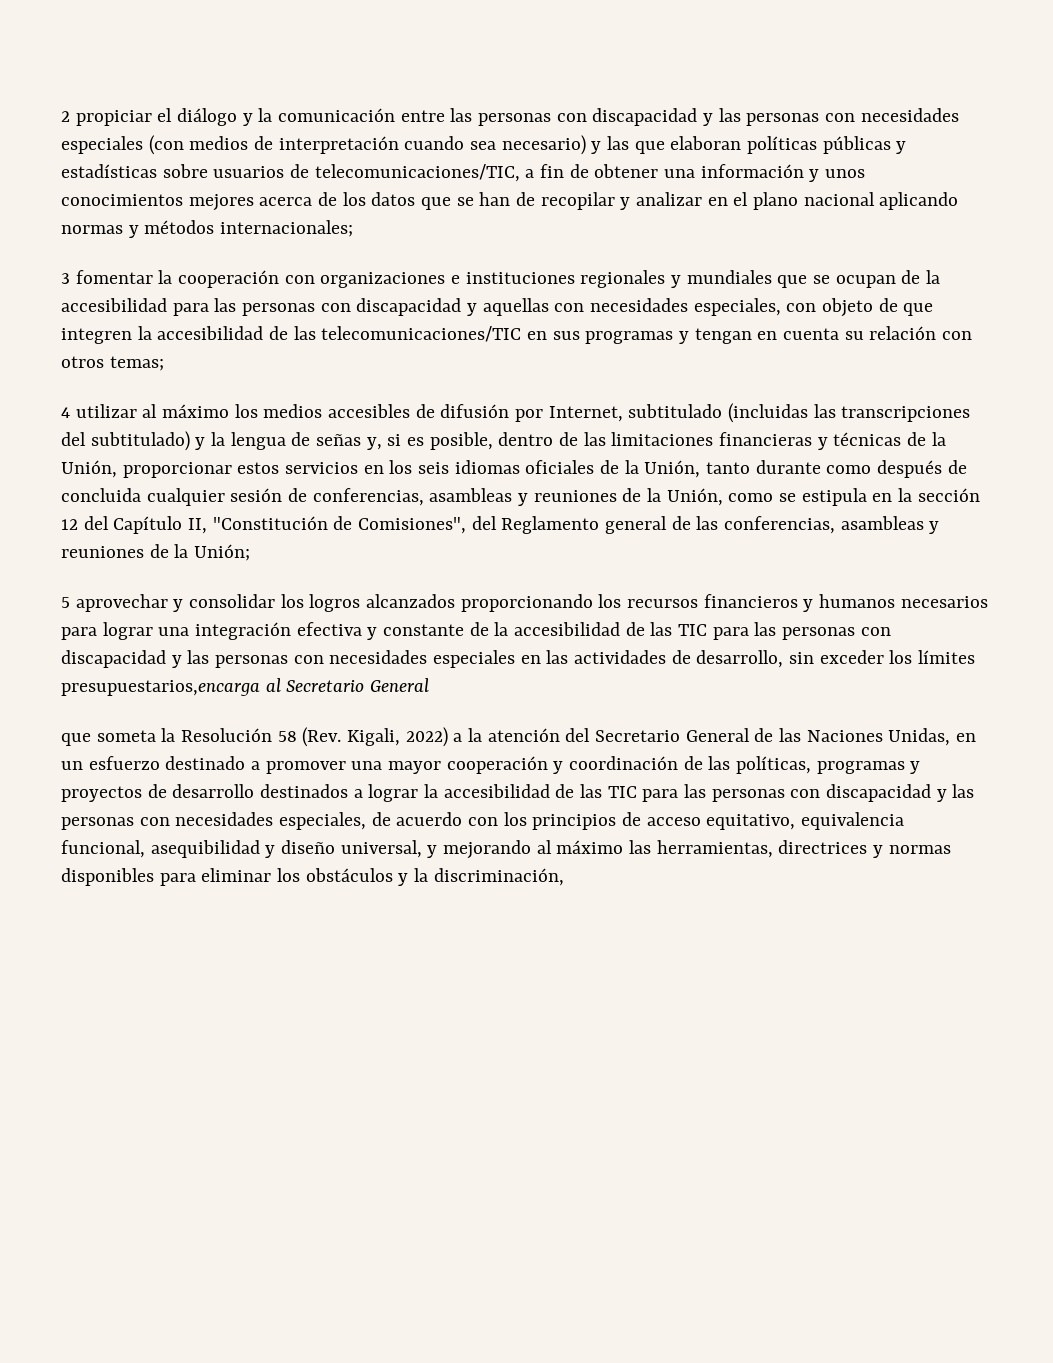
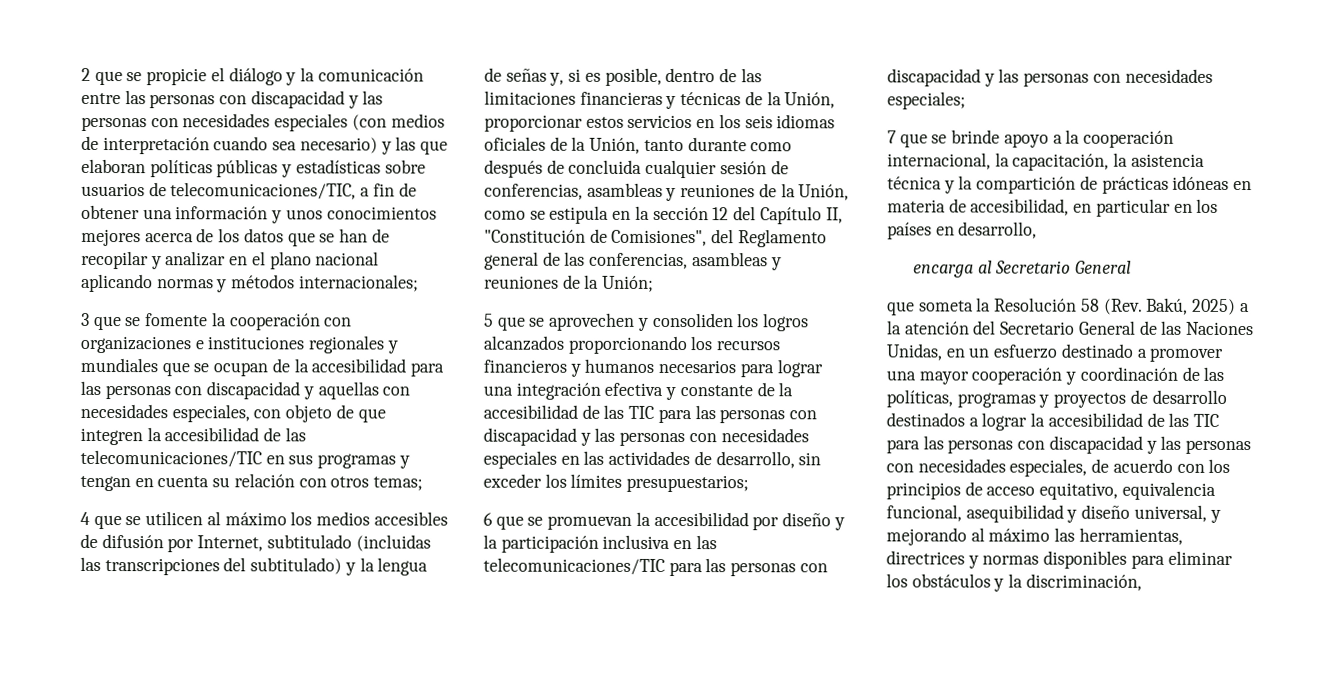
- 2 propiciar el diálogo y la comunicación entre las personas con discapacidad y las personas con necesidades especiales (con medios de interpretación cuando sea necesario) y las que elaboran políticas públicas y estadísticas sobre usuarios de telecomunicaciones/TIC, a fin de obtener una información y unos conocimientos mejores acerca de los datos que se han de recopilar y analizar en el plano nacional aplicando normas y métodos internacionales;
+ 2 que se propicie el diálogo y la comunicación entre las personas con discapacidad y las personas con necesidades especiales (con medios de interpretación cuando sea necesario) y las que elaboran políticas públicas y estadísticas sobre usuarios de telecomunicaciones/TIC, a fin de obtener una información y unos conocimientos mejores acerca de los datos que se han de recopilar y analizar en el plano nacional aplicando normas y métodos internacionales;
- 3 fomentar la cooperación con organizaciones e instituciones regionales y mundiales que se ocupan de la accesibilidad para las personas con discapacidad y aquellas con necesidades especiales, con objeto de que integren la accesibilidad de las telecomunicaciones/TIC en sus programas y tengan en cuenta su relación con otros temas;
+ 3 que se fomente la cooperación con organizaciones e instituciones regionales y mundiales que se ocupan de la accesibilidad para las personas con discapacidad y aquellas con necesidades especiales, con objeto de que integren la accesibilidad de las telecomunicaciones/TIC en sus programas y tengan en cuenta su relación con otros temas;
- 4 utilizar al máximo los medios accesibles de difusión por Internet, subtitulado (incluidas las transcripciones del subtitulado) y la lengua de señas y, si es posible, dentro de las limitaciones financieras y técnicas de la Unión, proporcionar estos servicios en los seis idiomas oficiales de la Unión, tanto durante como después de concluida cualquier sesión de conferencias, asambleas y reuniones de la Unión, como se estipula en la sección 12 del Capítulo II, "Constitución de Comisiones", del Reglamento general de las conferencias, asambleas y reuniones de la Unión;
+ 4 que se utilicen al máximo los medios accesibles de difusión por Internet, subtitulado (incluidas las transcripciones del subtitulado) y la lengua de señas y, si es posible, dentro de las limitaciones financieras y técnicas de la Unión, proporcionar estos servicios en los seis idiomas oficiales de la Unión, tanto durante como después de concluida cualquier sesión de conferencias, asambleas y reuniones de la Unión, como se estipula en la sección 12 del Capítulo II, "Constitución de Comisiones", del Reglamento general de las conferencias, asambleas y reuniones de la Unión;
- 5 aprovechar y consolidar los logros alcanzados proporcionando los recursos financieros y humanos necesarios para lograr una integración efectiva y constante de la accesibilidad de las TIC para las personas con discapacidad y las personas con necesidades especiales en las actividades de desarrollo, sin exceder los límites presupuestarios,encarga al Secretario General
+ 5 que se aprovechen y consoliden los logros alcanzados proporcionando los recursos financieros y humanos necesarios para lograr una integración efectiva y constante de la accesibilidad de las TIC para las personas con discapacidad y las personas con necesidades especiales en las actividades de desarrollo, sin exceder los límites presupuestarios;
+ 6 que se promuevan la accesibilidad por diseño y la participación inclusiva en las telecomunicaciones/TIC para las personas con discapacidad y las personas con necesidades especiales;
+ 7 que se brinde apoyo a la cooperación internacional, la capacitación, la asistencia técnica y la compartición de prácticas idóneas en materia de accesibilidad, en particular en los países en desarrollo,
+ encarga al Secretario General
- que someta la Resolución 58 (Rev. Kigali, 2022) a la atención del Secretario General de las Naciones Unidas, en un esfuerzo destinado a promover una mayor cooperación y coordinación de las políticas, programas y proyectos de desarrollo destinados a lograr la accesibilidad de las TIC para las personas con discapacidad y las personas con necesidades especiales, de acuerdo con los principios de acceso equitativo, equivalencia funcional, asequibilidad y diseño universal, y mejorando al máximo las herramientas, directrices y normas disponibles para eliminar los obstáculos y la discriminación,
+ que someta la Resolución 58 (Rev. Bakú, 2025) a la atención del Secretario General de las Naciones Unidas, en un esfuerzo destinado a promover una mayor cooperación y coordinación de las políticas, programas y proyectos de desarrollo destinados a lograr la accesibilidad de las TIC para las personas con discapacidad y las personas con necesidades especiales, de acuerdo con los principios de acceso equitativo, equivalencia funcional, asequibilidad y diseño universal, y mejorando al máximo las herramientas, directrices y normas disponibles para eliminar los obstáculos y la discriminación,

